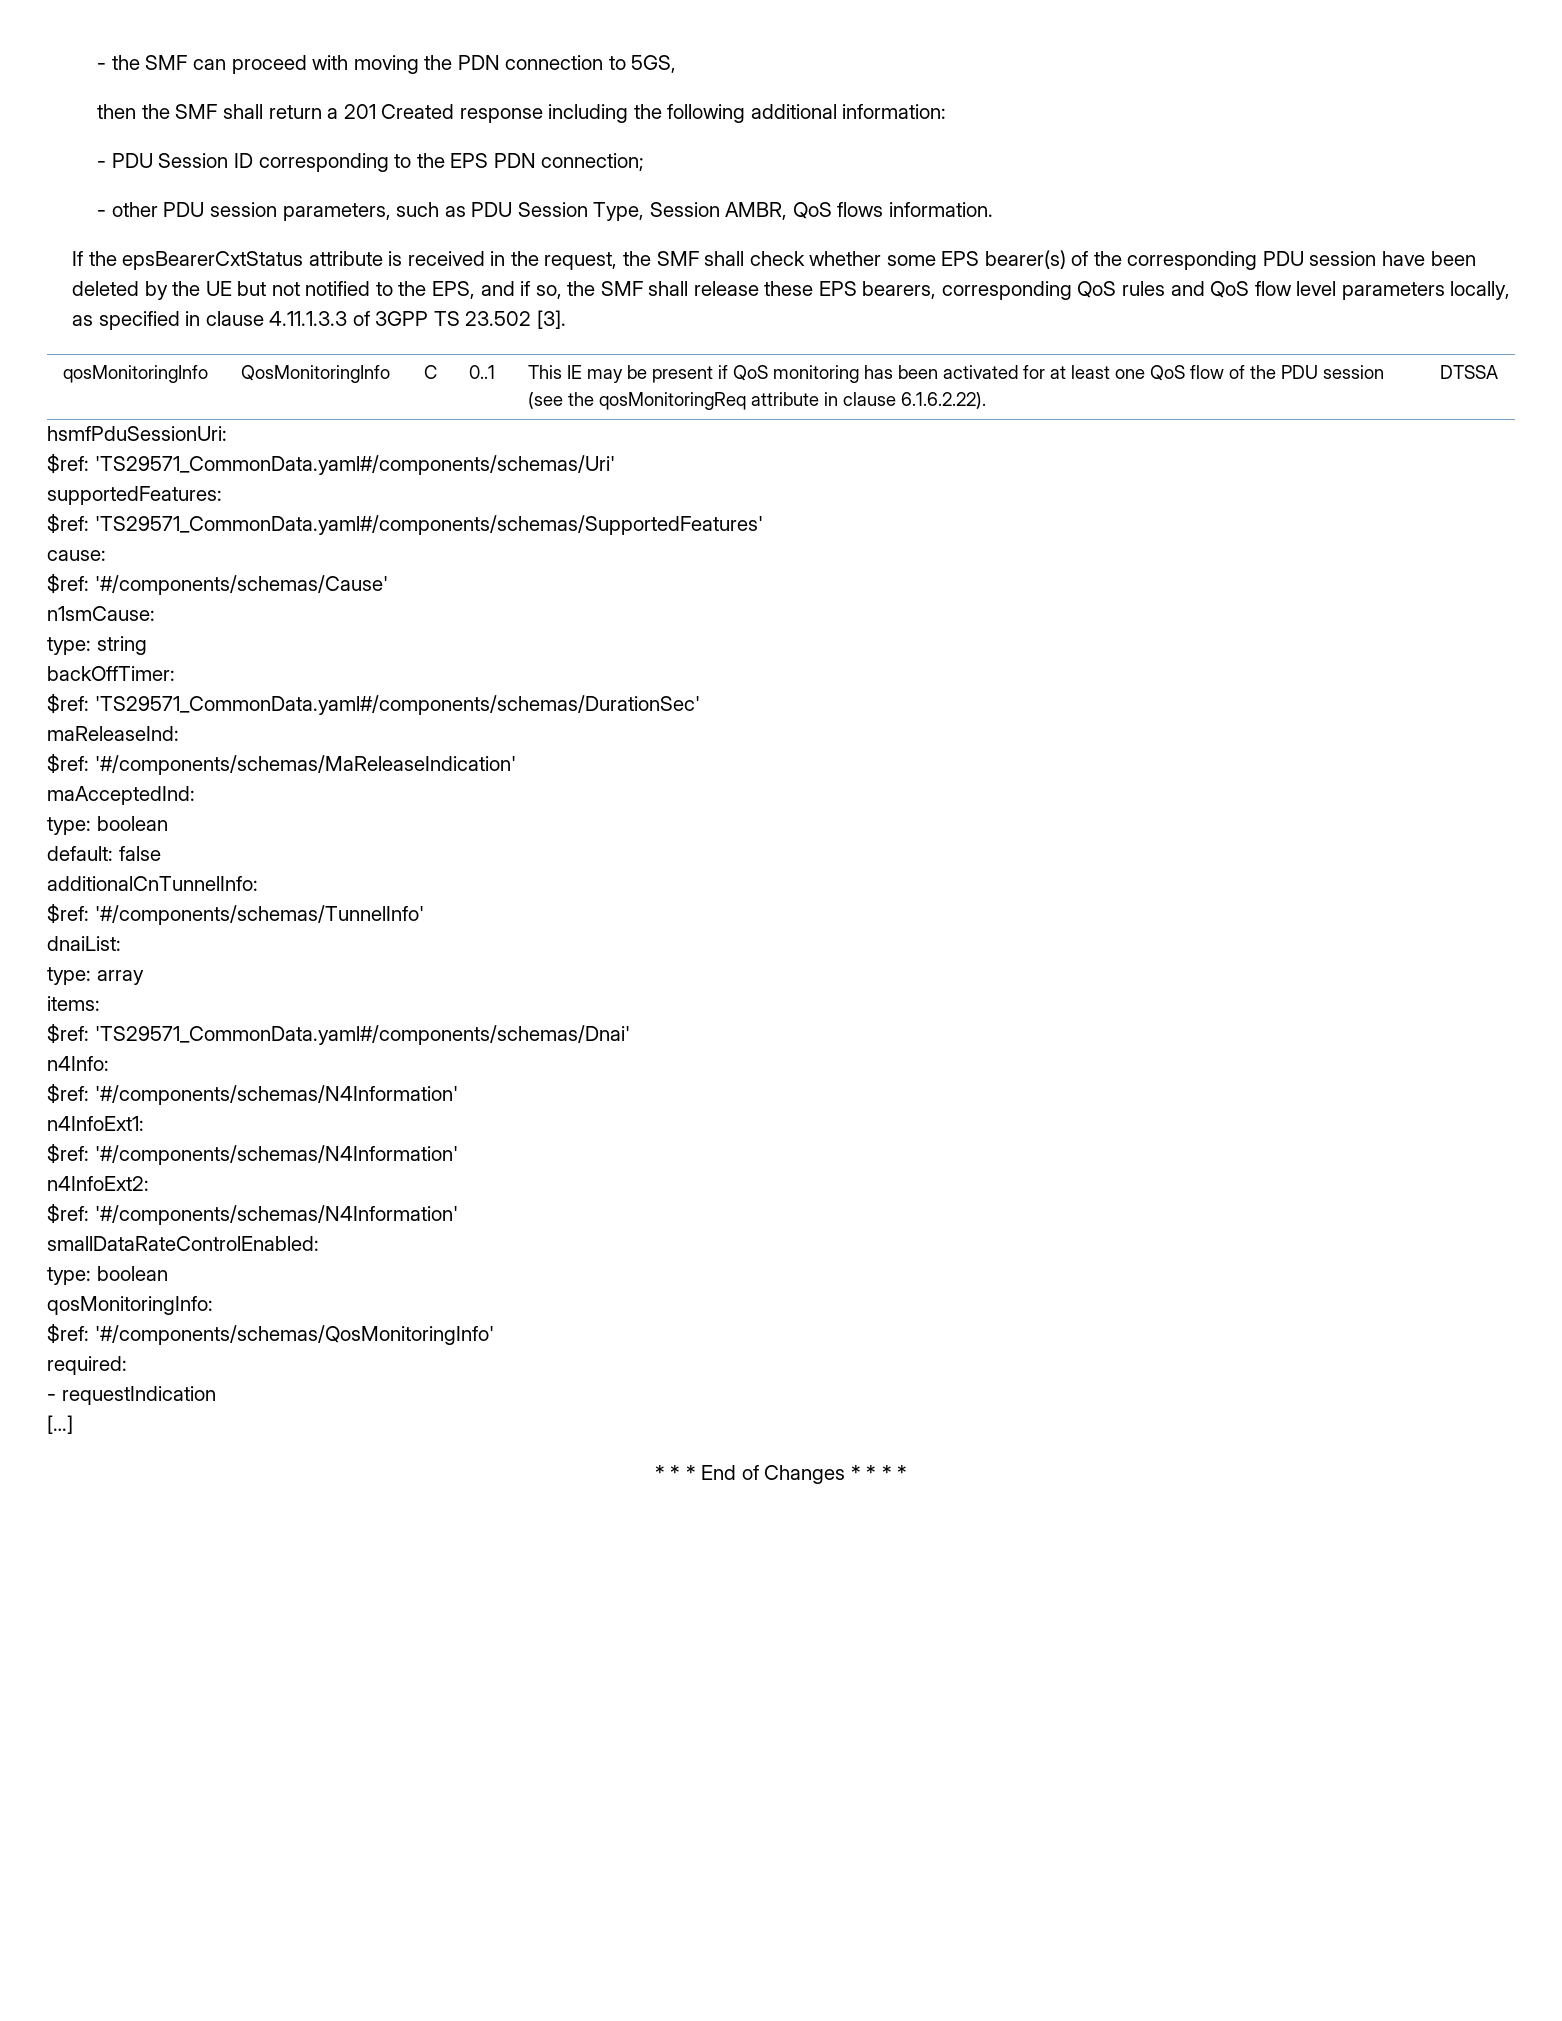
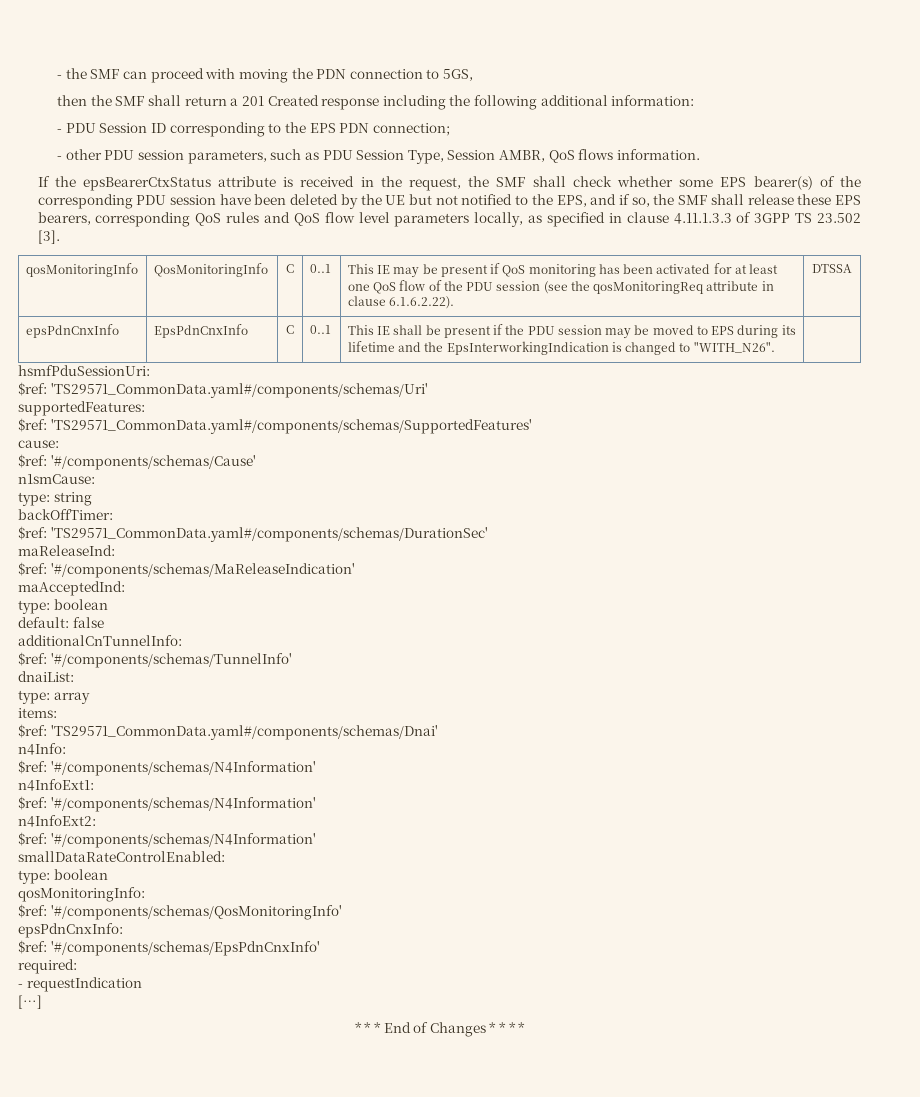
- If the epsBearerCxtStatus attribute is received in the request, the SMF shall check whether some EPS bearer(s) of the corresponding PDU session have been deleted by the UE but not notified to the EPS, and if so, the SMF shall release these EPS bearers, corresponding QoS rules and QoS flow level parameters locally, as specified in clause 4.11.1.3.3 of 3GPP TS 23.502 [3].
+ If the epsBearerCtxStatus attribute is received in the request, the SMF shall check whether some EPS bearer(s) of the corresponding PDU session have been deleted by the UE but not notified to the EPS, and if so, the SMF shall release these EPS bearers, corresponding QoS rules and QoS flow level parameters locally, as specified in clause 4.11.1.3.3 of 3GPP TS 23.502 [3].
+ epsPdnCnxInfo | EpsPdnCnxInfo | C | 0..1 | This IE shall be present if the PDU session may be moved to EPS during its lifetime and the EpsInterworkingIndication is changed to "WITH_N26". |
+ epsPdnCnxInfo:
+ $ref: '#/components/schemas/EpsPdnCnxInfo'

